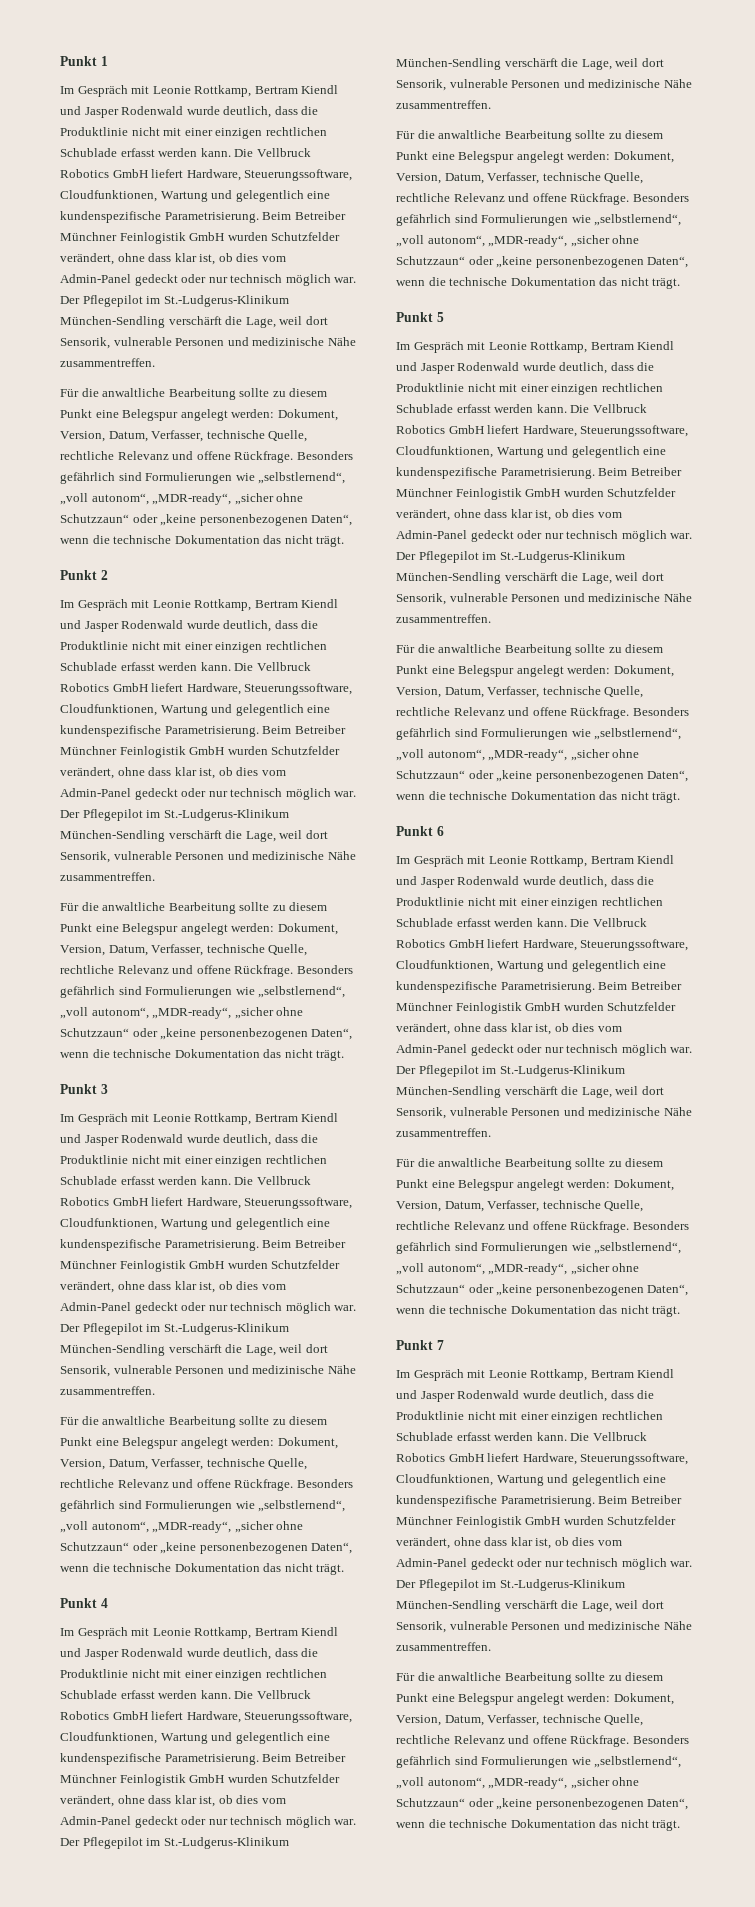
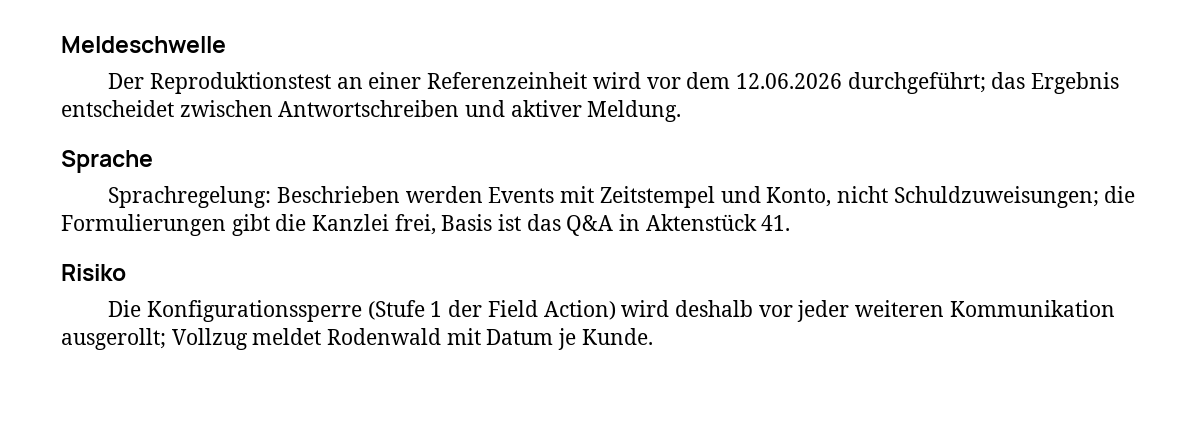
- Punkt 1
- Im Gespräch mit Leonie Rottkamp, Bertram Kiendl und Jasper Rodenwald wurde deutlich, dass die Produktlinie nicht mit einer einzigen rechtlichen Schublade erfasst werden kann. Die Vellbruck Robotics GmbH liefert Hardware, Steuerungssoftware, Cloudfunktionen, Wartung und gelegentlich eine kundenspezifische Parametrisierung. Beim Betreiber Münchner Feinlogistik GmbH wurden Schutzfelder verändert, ohne dass klar ist, ob dies vom Admin-Panel gedeckt oder nur technisch möglich war. Der Pflegepilot im St.-Ludgerus-Klinikum München-Sendling verschärft die Lage, weil dort Sensorik, vulnerable Personen und medizinische Nähe zusammentreffen.
- Für die anwaltliche Bearbeitung sollte zu diesem Punkt eine Belegspur angelegt werden: Dokument, Version, Datum, Verfasser, technische Quelle, rechtliche Relevanz und offene Rückfrage. Besonders gefährlich sind Formulierungen wie „selbstlernend“, „voll autonom“, „MDR-ready“, „sicher ohne Schutzzaun“ oder „keine personenbezogenen Daten“, wenn die technische Dokumentation das nicht trägt.
- Punkt 2
- Im Gespräch mit Leonie Rottkamp, Bertram Kiendl und Jasper Rodenwald wurde deutlich, dass die Produktlinie nicht mit einer einzigen rechtlichen Schublade erfasst werden kann. Die Vellbruck Robotics GmbH liefert Hardware, Steuerungssoftware, Cloudfunktionen, Wartung und gelegentlich eine kundenspezifische Parametrisierung. Beim Betreiber Münchner Feinlogistik GmbH wurden Schutzfelder verändert, ohne dass klar ist, ob dies vom Admin-Panel gedeckt oder nur technisch möglich war. Der Pflegepilot im St.-Ludgerus-Klinikum München-Sendling verschärft die Lage, weil dort Sensorik, vulnerable Personen und medizinische Nähe zusammentreffen.
- Für die anwaltliche Bearbeitung sollte zu diesem Punkt eine Belegspur angelegt werden: Dokument, Version, Datum, Verfasser, technische Quelle, rechtliche Relevanz und offene Rückfrage. Besonders gefährlich sind Formulierungen wie „selbstlernend“, „voll autonom“, „MDR-ready“, „sicher ohne Schutzzaun“ oder „keine personenbezogenen Daten“, wenn die technische Dokumentation das nicht trägt.
- Punkt 3
- Im Gespräch mit Leonie Rottkamp, Bertram Kiendl und Jasper Rodenwald wurde deutlich, dass die Produktlinie nicht mit einer einzigen rechtlichen Schublade erfasst werden kann. Die Vellbruck Robotics GmbH liefert Hardware, Steuerungssoftware, Cloudfunktionen, Wartung und gelegentlich eine kundenspezifische Parametrisierung. Beim Betreiber Münchner Feinlogistik GmbH wurden Schutzfelder verändert, ohne dass klar ist, ob dies vom Admin-Panel gedeckt oder nur technisch möglich war. Der Pflegepilot im St.-Ludgerus-Klinikum München-Sendling verschärft die Lage, weil dort Sensorik, vulnerable Personen und medizinische Nähe zusammentreffen.
- Für die anwaltliche Bearbeitung sollte zu diesem Punkt eine Belegspur angelegt werden: Dokument, Version, Datum, Verfasser, technische Quelle, rechtliche Relevanz und offene Rückfrage. Besonders gefährlich sind Formulierungen wie „selbstlernend“, „voll autonom“, „MDR-ready“, „sicher ohne Schutzzaun“ oder „keine personenbezogenen Daten“, wenn die technische Dokumentation das nicht trägt.
- Punkt 4
- Im Gespräch mit Leonie Rottkamp, Bertram Kiendl und Jasper Rodenwald wurde deutlich, dass die Produktlinie nicht mit einer einzigen rechtlichen Schublade erfasst werden kann. Die Vellbruck Robotics GmbH liefert Hardware, Steuerungssoftware, Cloudfunktionen, Wartung und gelegentlich eine kundenspezifische Parametrisierung. Beim Betreiber Münchner Feinlogistik GmbH wurden Schutzfelder verändert, ohne dass klar ist, ob dies vom Admin-Panel gedeckt oder nur technisch möglich war. Der Pflegepilot im St.-Ludgerus-Klinikum München-Sendling verschärft die Lage, weil dort Sensorik, vulnerable Personen und medizinische Nähe zusammentreffen.
- Für die anwaltliche Bearbeitung sollte zu diesem Punkt eine Belegspur angelegt werden: Dokument, Version, Datum, Verfasser, technische Quelle, rechtliche Relevanz und offene Rückfrage. Besonders gefährlich sind Formulierungen wie „selbstlernend“, „voll autonom“, „MDR-ready“, „sicher ohne Schutzzaun“ oder „keine personenbezogenen Daten“, wenn die technische Dokumentation das nicht trägt.
- Punkt 5
- Im Gespräch mit Leonie Rottkamp, Bertram Kiendl und Jasper Rodenwald wurde deutlich, dass die Produktlinie nicht mit einer einzigen rechtlichen Schublade erfasst werden kann. Die Vellbruck Robotics GmbH liefert Hardware, Steuerungssoftware, Cloudfunktionen, Wartung und gelegentlich eine kundenspezifische Parametrisierung. Beim Betreiber Münchner Feinlogistik GmbH wurden Schutzfelder verändert, ohne dass klar ist, ob dies vom Admin-Panel gedeckt oder nur technisch möglich war. Der Pflegepilot im St.-Ludgerus-Klinikum München-Sendling verschärft die Lage, weil dort Sensorik, vulnerable Personen und medizinische Nähe zusammentreffen.
- Für die anwaltliche Bearbeitung sollte zu diesem Punkt eine Belegspur angelegt werden: Dokument, Version, Datum, Verfasser, technische Quelle, rechtliche Relevanz und offene Rückfrage. Besonders gefährlich sind Formulierungen wie „selbstlernend“, „voll autonom“, „MDR-ready“, „sicher ohne Schutzzaun“ oder „keine personenbezogenen Daten“, wenn die technische Dokumentation das nicht trägt.
- Punkt 6
- Im Gespräch mit Leonie Rottkamp, Bertram Kiendl und Jasper Rodenwald wurde deutlich, dass die Produktlinie nicht mit einer einzigen rechtlichen Schublade erfasst werden kann. Die Vellbruck Robotics GmbH liefert Hardware, Steuerungssoftware, Cloudfunktionen, Wartung und gelegentlich eine kundenspezifische Parametrisierung. Beim Betreiber Münchner Feinlogistik GmbH wurden Schutzfelder verändert, ohne dass klar ist, ob dies vom Admin-Panel gedeckt oder nur technisch möglich war. Der Pflegepilot im St.-Ludgerus-Klinikum München-Sendling verschärft die Lage, weil dort Sensorik, vulnerable Personen und medizinische Nähe zusammentreffen.
- Für die anwaltliche Bearbeitung sollte zu diesem Punkt eine Belegspur angelegt werden: Dokument, Version, Datum, Verfasser, technische Quelle, rechtliche Relevanz und offene Rückfrage. Besonders gefährlich sind Formulierungen wie „selbstlernend“, „voll autonom“, „MDR-ready“, „sicher ohne Schutzzaun“ oder „keine personenbezogenen Daten“, wenn die technische Dokumentation das nicht trägt.
- Punkt 7
- Im Gespräch mit Leonie Rottkamp, Bertram Kiendl und Jasper Rodenwald wurde deutlich, dass die Produktlinie nicht mit einer einzigen rechtlichen Schublade erfasst werden kann. Die Vellbruck Robotics GmbH liefert Hardware, Steuerungssoftware, Cloudfunktionen, Wartung und gelegentlich eine kundenspezifische Parametrisierung. Beim Betreiber Münchner Feinlogistik GmbH wurden Schutzfelder verändert, ohne dass klar ist, ob dies vom Admin-Panel gedeckt oder nur technisch möglich war. Der Pflegepilot im St.-Ludgerus-Klinikum München-Sendling verschärft die Lage, weil dort Sensorik, vulnerable Personen und medizinische Nähe zusammentreffen.
- Für die anwaltliche Bearbeitung sollte zu diesem Punkt eine Belegspur angelegt werden: Dokument, Version, Datum, Verfasser, technische Quelle, rechtliche Relevanz und offene Rückfrage. Besonders gefährlich sind Formulierungen wie „selbstlernend“, „voll autonom“, „MDR-ready“, „sicher ohne Schutzzaun“ oder „keine personenbezogenen Daten“, wenn die technische Dokumentation das nicht trägt.
+ Meldeschwelle
+ Der Reproduktionstest an einer Referenzeinheit wird vor dem 12.06.2026 durchgeführt; das Ergebnis entscheidet zwischen Antwortschreiben und aktiver Meldung.
+ Sprache
+ Sprachregelung: Beschrieben werden Events mit Zeitstempel und Konto, nicht Schuldzuweisungen; die Formulierungen gibt die Kanzlei frei, Basis ist das Q&A in Aktenstück 41.
+ Risiko
+ Die Konfigurationssperre (Stufe 1 der Field Action) wird deshalb vor jeder weiteren Kommunikation ausgerollt; Vollzug meldet Rodenwald mit Datum je Kunde.

